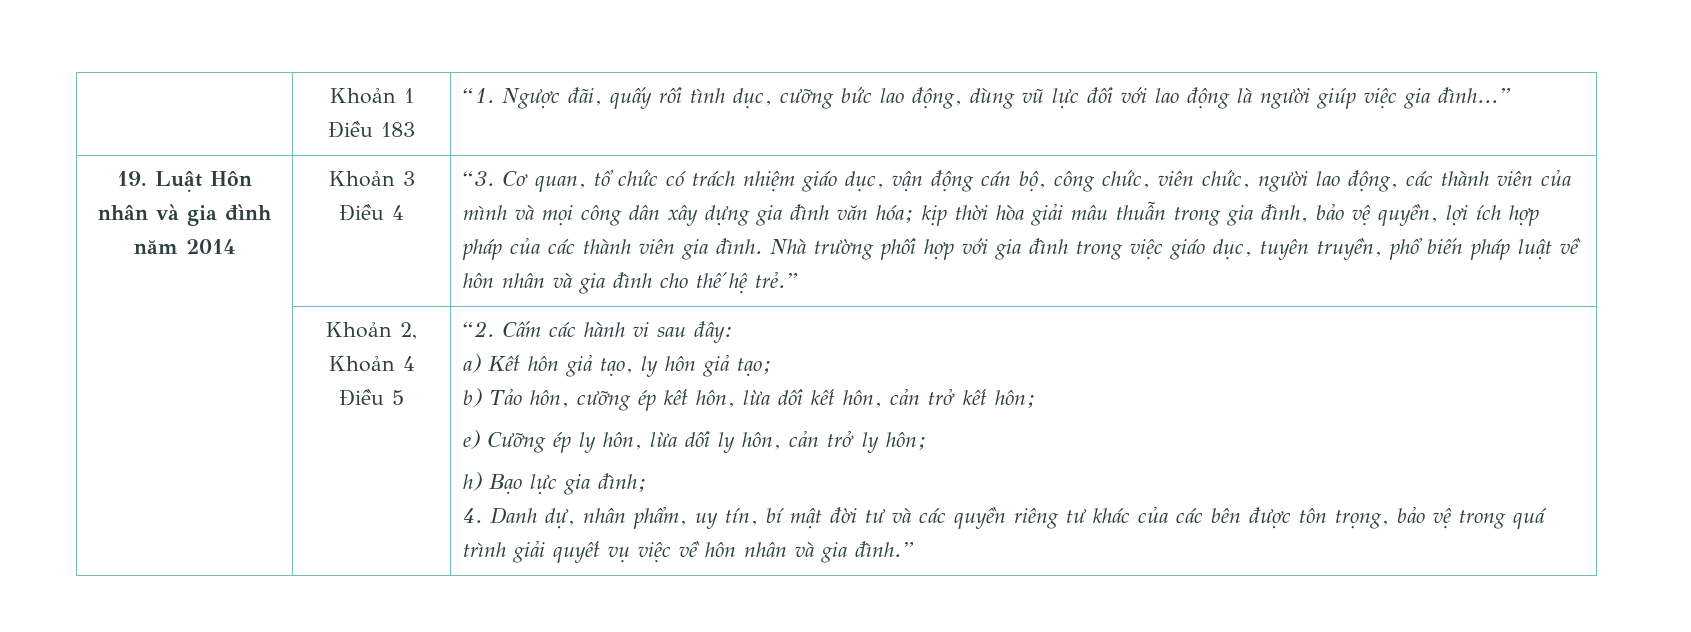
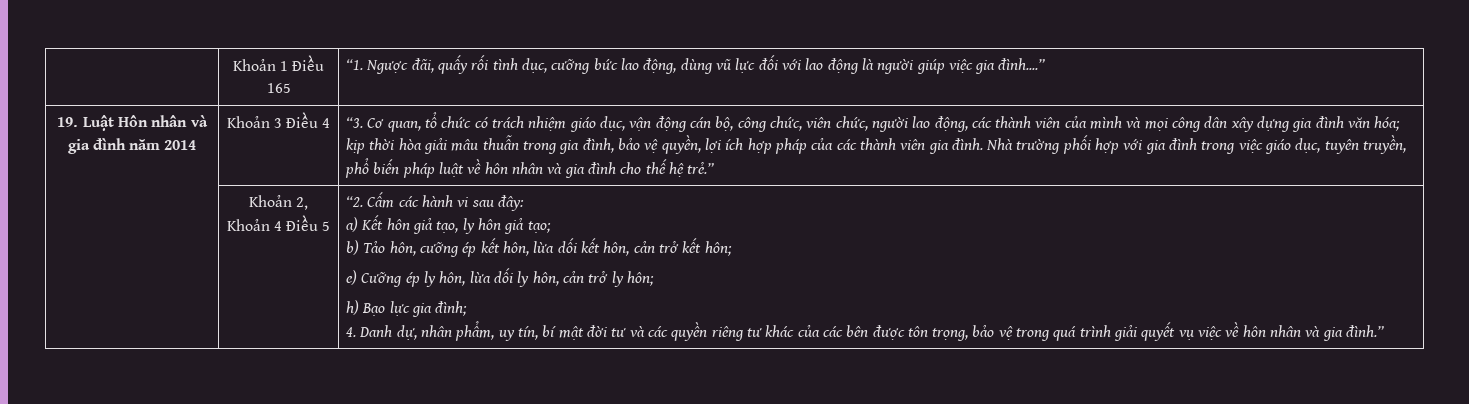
- | Khoản 1 Điều 183 | “1. Ngược đãi, quấy rối tình dục, cưỡng bức lao động, dùng vũ lực đối với lao động là người giúp việc gia đình...”
+ | Khoản 1 Điều 165 | “1. Ngược đãi, quấy rối tình dục, cưỡng bức lao động, dùng vũ lực đối với lao động là người giúp việc gia đình....”

